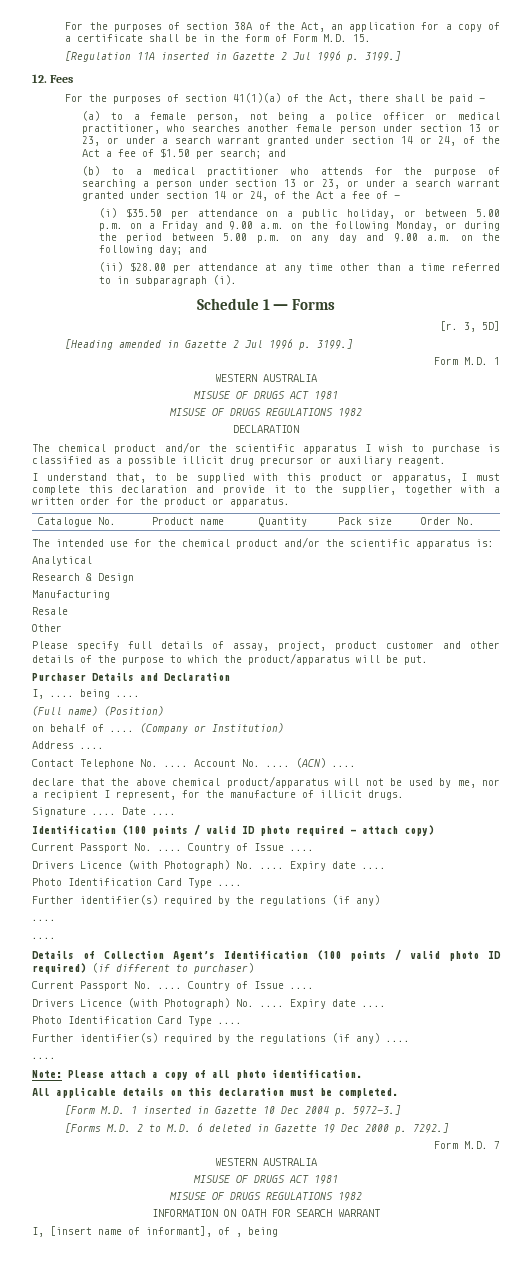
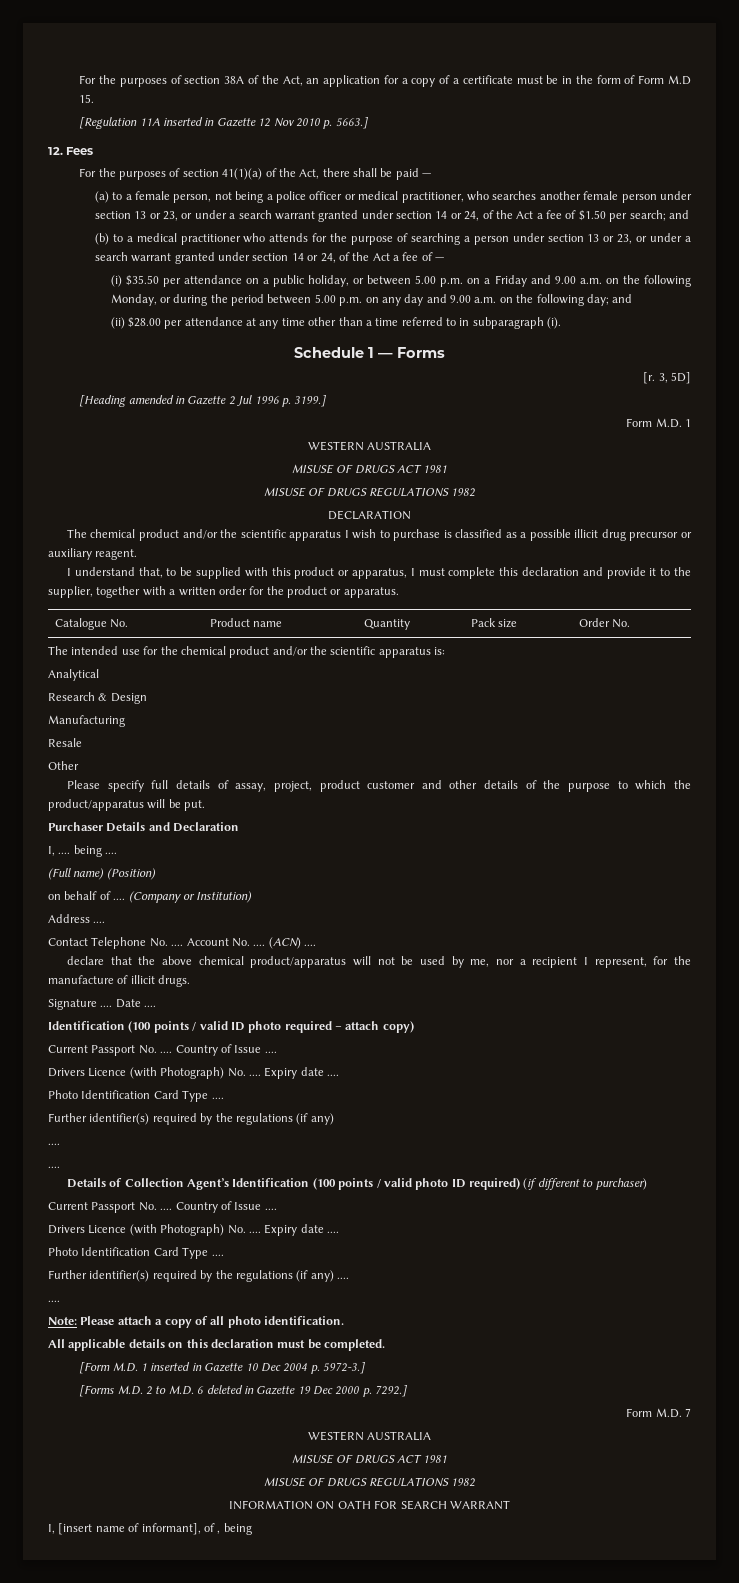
- For the purposes of section 38A of the Act, an application for a copy of a certificate shall be in the form of Form M.D. 15.
+ For the purposes of section 38A of the Act, an application for a copy of a certificate must be in the form of Form M.D 15.
- [Regulation 11A inserted in Gazette 2 Jul 1996 p. 3199.]
+ [Regulation 11A inserted in Gazette 12 Nov 2010 p. 5663.]

